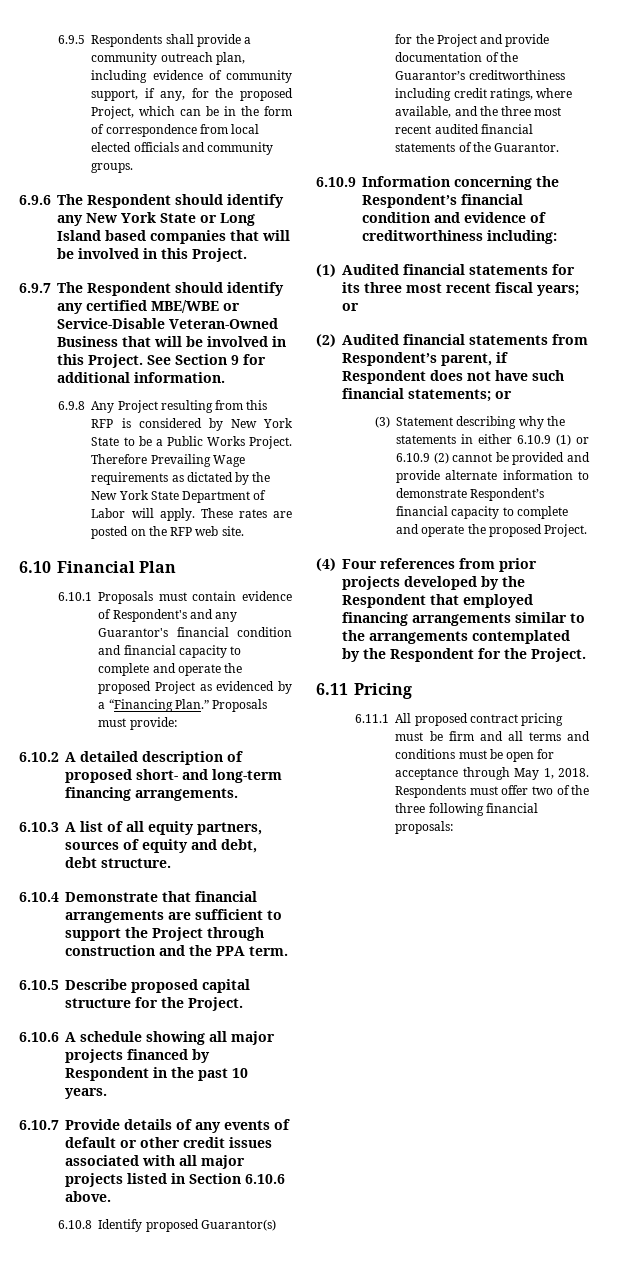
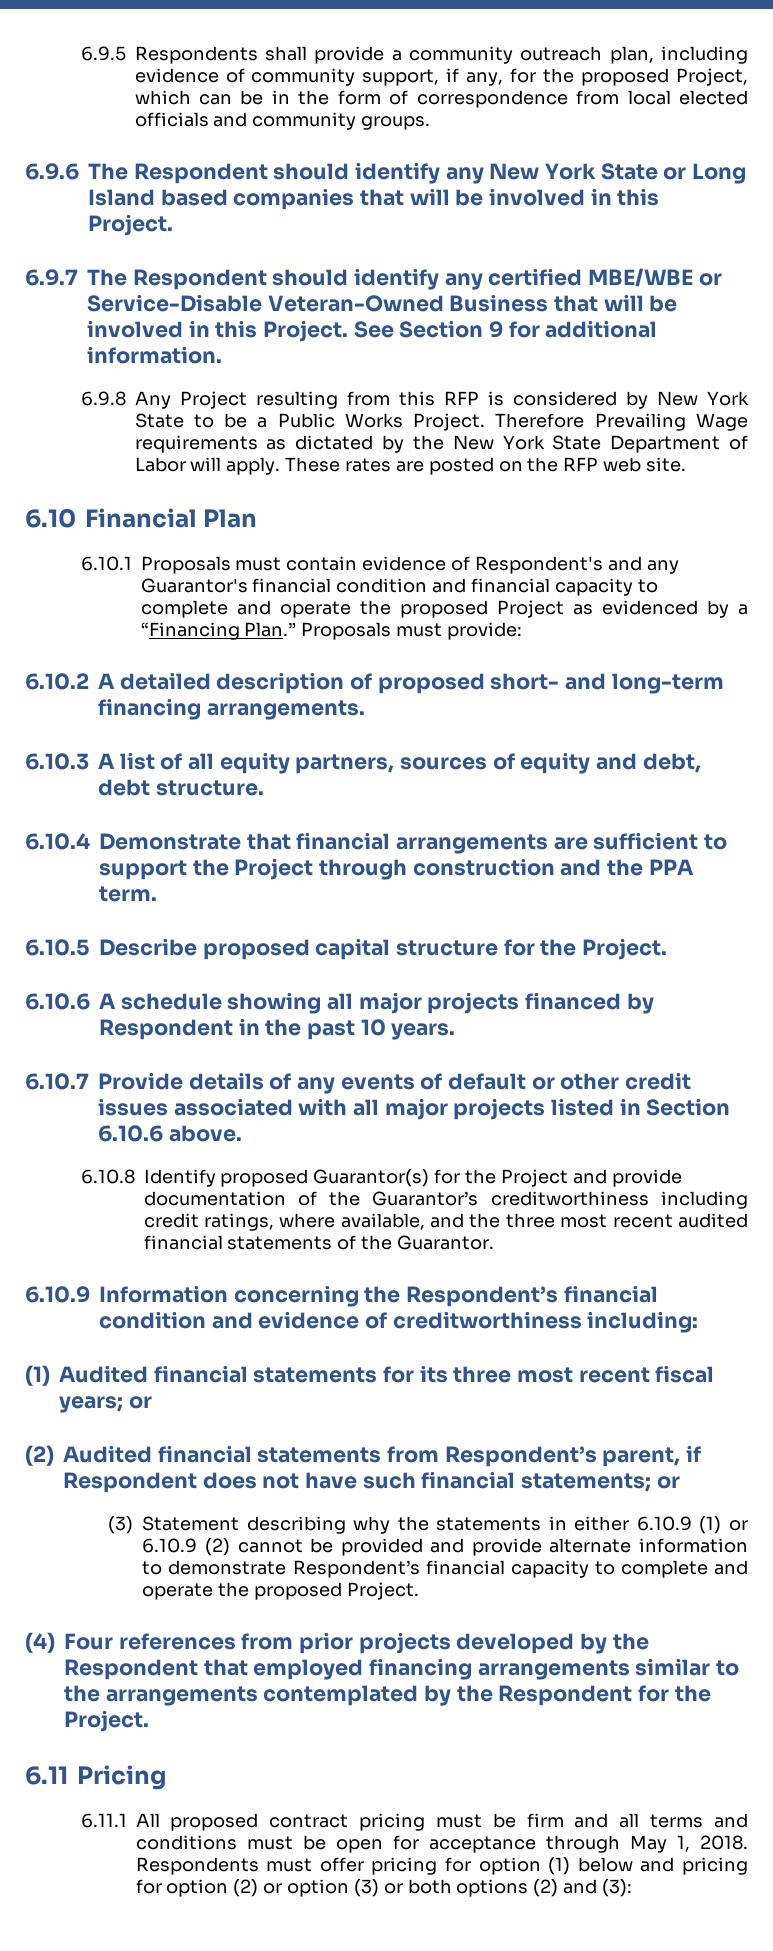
- Respondents must offer two of the three following financial proposals:
+ Respondents must offer pricing for option (1) below and pricing for option (2) or option (3) or both options (2) and (3):

